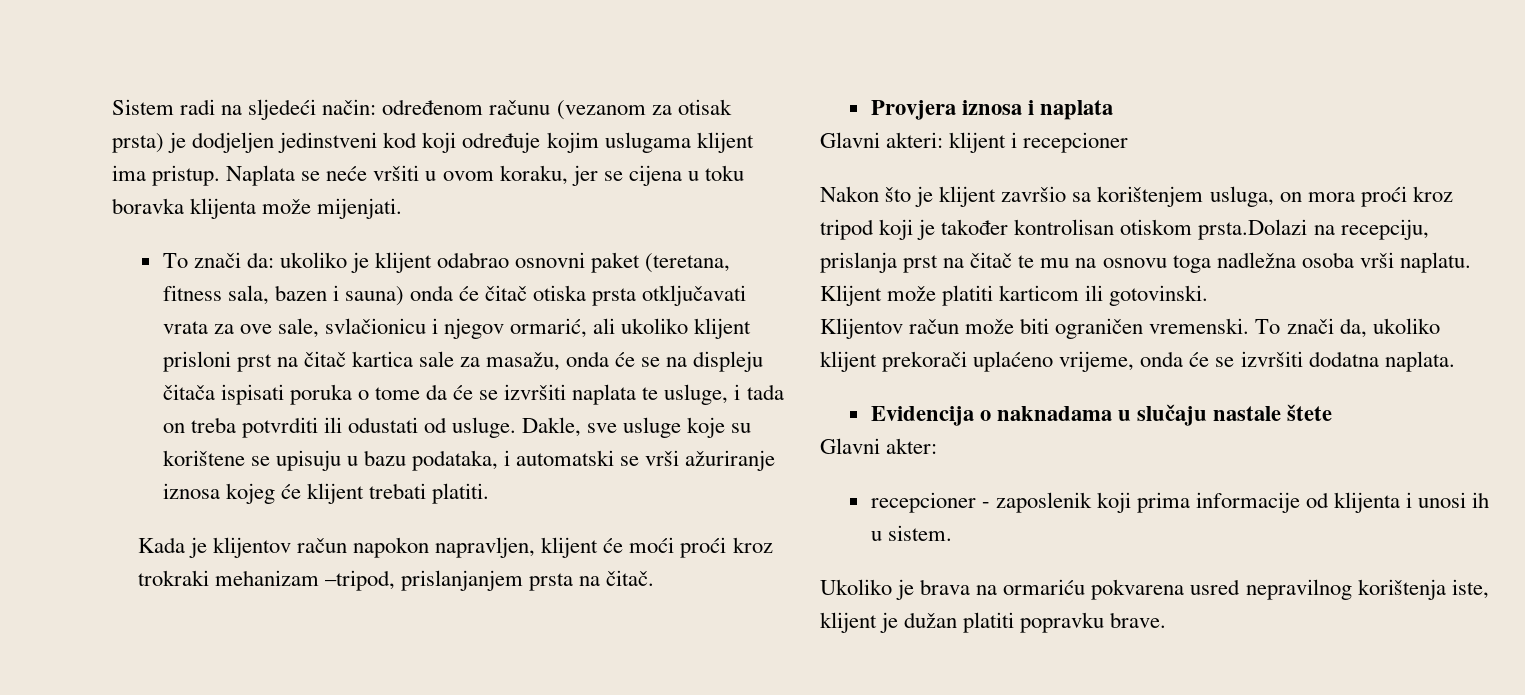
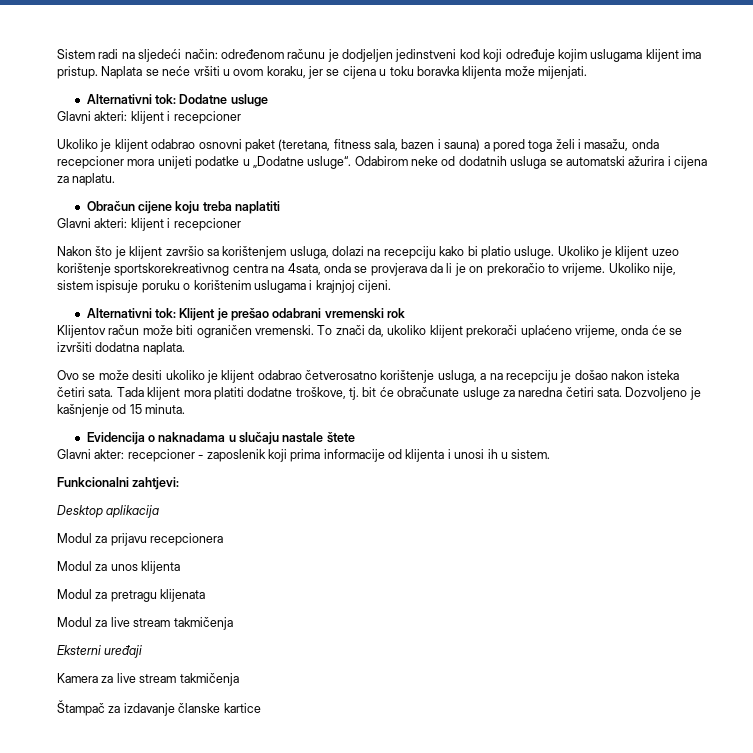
- Sistem radi na sljedeći način: određenom računu (vezanom za otisak prsta) je dodjeljen jedinstveni kod koji određuje kojim uslugama klijent ima pristup.
+ Sistem radi na sljedeći način: određenom računu je dodjeljen jedinstveni kod koji određuje kojim uslugama klijent ima pristup.
- To znači da: ukoliko je klijent odabrao osnovni paket (teretana, fitness sala, bazen i sauna) onda će čitač otiska prsta otključavati vrata za ove sale, svlačionicu i njegov ormarić, ali ukoliko klijent prisloni prst na čitač kartica sale za masažu, onda će se na displeju čitača ispisati poruka o tome da će se izvršiti naplata te usluge, i tada on treba potvrditi ili odustati od usluge. Dakle, sve usluge koje su korištene se upisuju u bazu podataka, i automatski se vrši ažuriranje iznosa kojeg će klijent trebati platiti.
- Kada je klijentov račun napokon napravljen, klijent će moći proći kroz trokraki mehanizam –tripod, prislanjanjem prsta na čitač.
- Provjera iznosa i naplata
+ Alternativni tok: Dodatne usluge
+ Glavni akteri: klijent i recepcioner
+ Ukoliko je klijent odabrao osnovni paket (teretana, fitness sala, bazen i sauna) a pored toga želi i masažu, onda recepcioner mora unijeti podatke u „Dodatne usluge“. Odabirom neke od dodatnih usluga se automatski ažurira i cijena za naplatu.
+ Obračun cijene koju treba naplatiti
- Nakon što je klijent završio sa korištenjem usluga, on mora proći kroz tripod koji je također kontrolisan otiskom prsta.Dolazi na recepciju, prislanja prst na čitač te mu na osnovu toga nadležna osoba vrši naplatu. Klijent može platiti karticom ili gotovinski.
+ Nakon što je klijent završio sa korištenjem usluga, dolazi na recepciju kako bi platio usluge. Ukoliko je klijent uzeo korištenje sportskorekreativnog centra na 4sata, onda se provjerava da li je on prekoračio to vrijeme. Ukoliko nije, sistem ispisuje poruku o korištenim uslugama i krajnjoj cijeni.
+ Alternativni tok: Klijent je prešao odabrani vremenski rok
+ Ovo se može desiti ukoliko je klijent odabrao četverosatno korištenje usluga, a na recepciju je došao nakon isteka četiri sata. Tada klijent mora platiti dodatne troškove, tj. bit će obračunate usluge za naredna četiri sata. Dozvoljeno je kašnjenje od 15 minuta.
- Glavni akter:
- recepcioner - zaposlenik koji prima informacije od klijenta i unosi ih u sistem.
+ Glavni akter: recepcioner - zaposlenik koji prima informacije od klijenta i unosi ih u sistem.
- Ukoliko je brava na ormariću pokvarena usred nepravilnog korištenja iste, klijent je dužan platiti popravku brave.
+ Funkcionalni zahtjevi:
+ Desktop aplikacija
+ Modul za prijavu recepcionera
+ Modul za unos klijenta
+ Modul za pretragu klijenata
+ Modul za live stream takmičenja
+ Eksterni uređaji
+ Kamera za live stream takmičenja
+ Štampač za izdavanje članske kartice

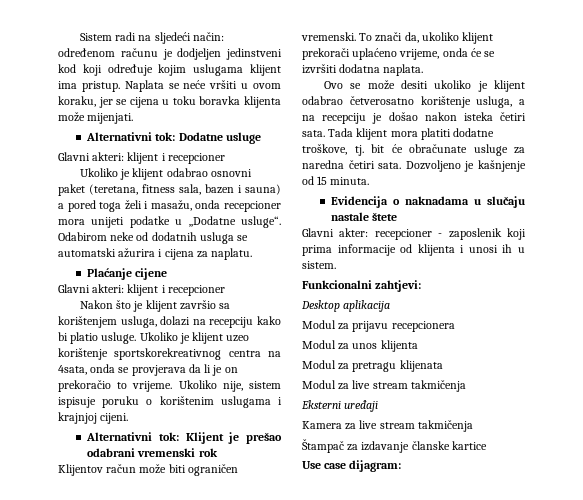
- Obračun cijene koju treba naplatiti
+ Plaćanje cijene
+ Use case dijagram:

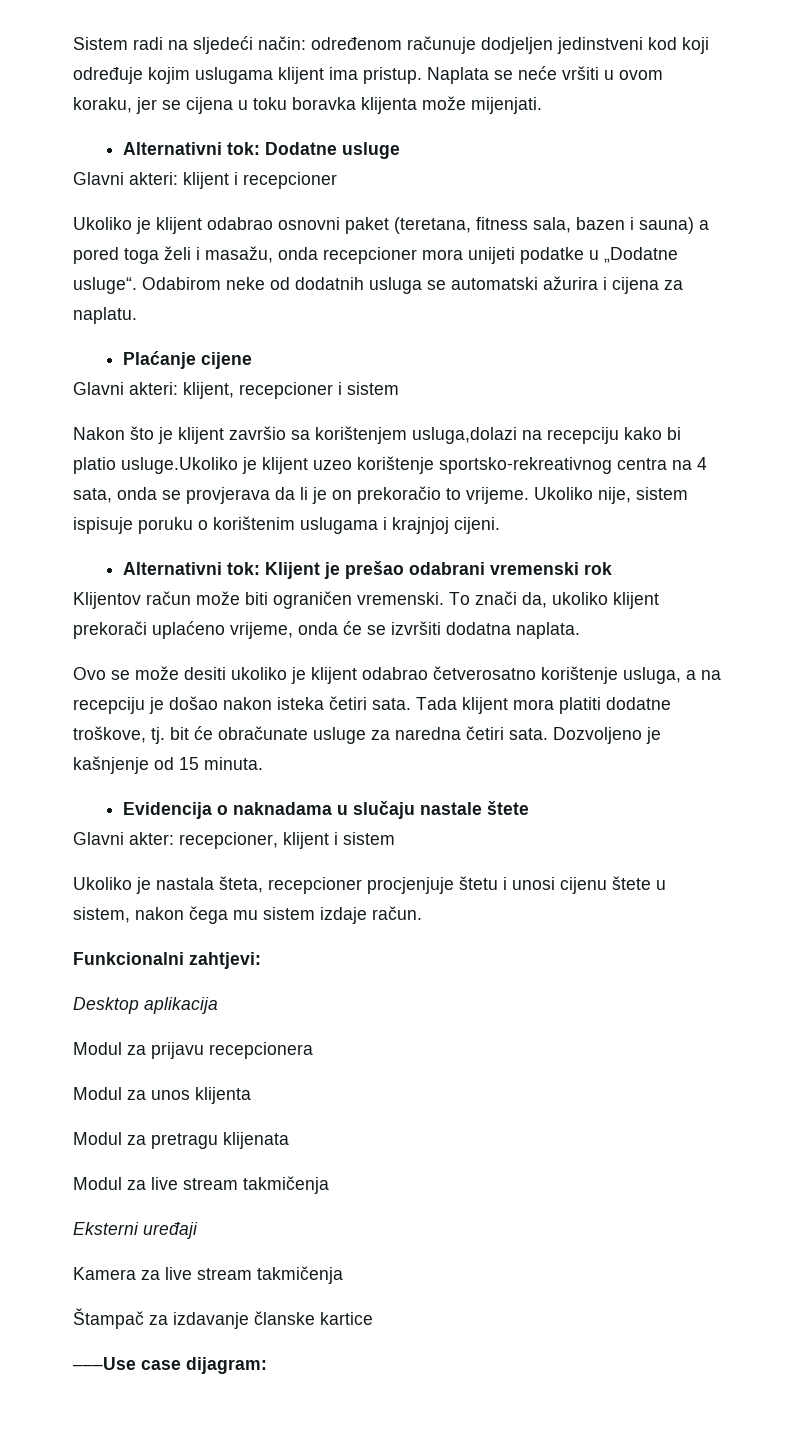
- Sistem radi na sljedeći način: određenom računu je dodjeljen jedinstveni kod koji određuje kojim uslugama klijent ima pristup.
+ Sistem radi na sljedeći način: određenom računuje dodjeljen jedinstveni kod koji određuje kojim uslugama klijent ima pristup.
  Plaćanje cijene
- Glavni akteri: klijent i recepcioner
+ Glavni akteri: klijent, recepcioner i sistem
- Nakon što je klijent završio sa korištenjem usluga, dolazi na recepciju kako bi platio usluge. Ukoliko je klijent uzeo korištenje sportskorekreativnog centra na 4sata, onda se provjerava da li je on prekoračio to vrijeme.
+ Nakon što je klijent završio sa korištenjem usluga,dolazi na recepciju kako bi platio usluge.Ukoliko je klijent uzeo korištenje sportsko-rekreativnog centra na 4 sata, onda se provjerava da li je on prekoračio to vrijeme.
- Glavni akter: recepcioner - zaposlenik koji prima informacije od klijenta i unosi ih u sistem.
+ Glavni akter: recepcioner, klijent i sistem
+ Ukoliko je nastala šteta, recepcioner procjenjuje štetu i unosi cijenu štete u sistem, nakon čega mu sistem izdaje račun.
- Use case dijagram:
+ –––Use case dijagram:

